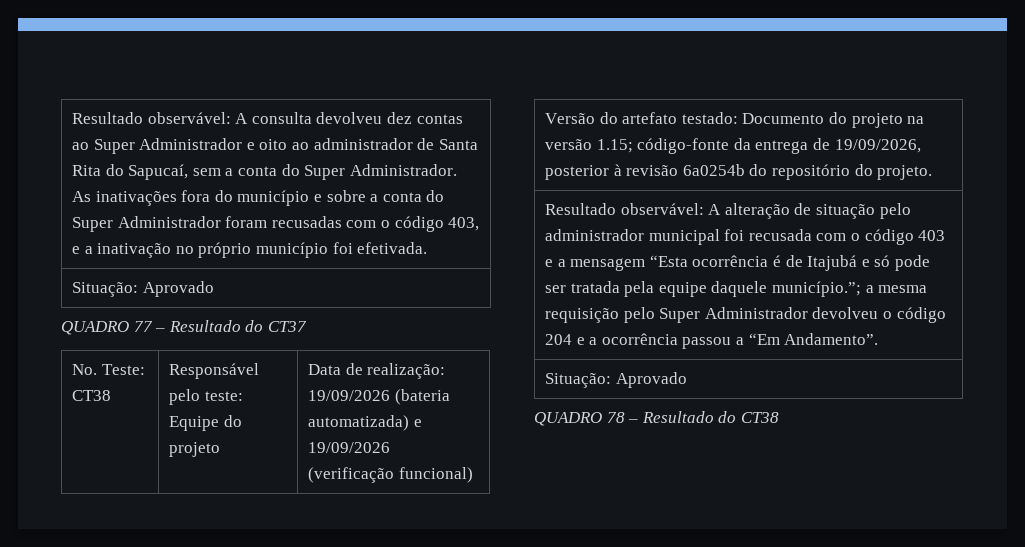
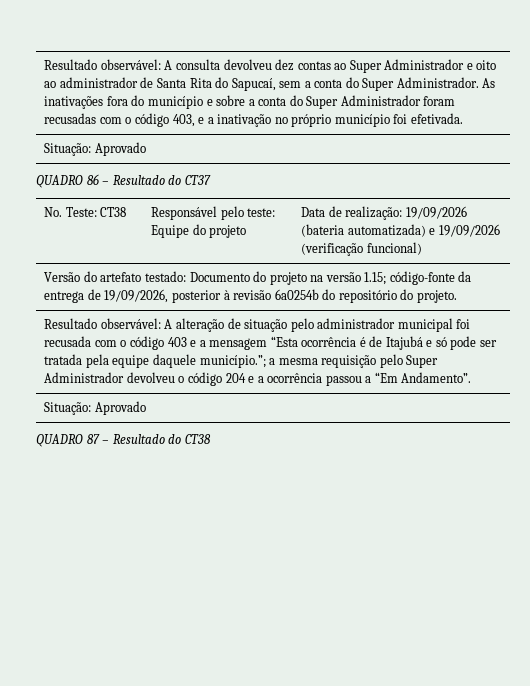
- QUADRO 77 – Resultado do CT37
+ QUADRO 86 – Resultado do CT37
- QUADRO 78 – Resultado do CT38
+ QUADRO 87 – Resultado do CT38

